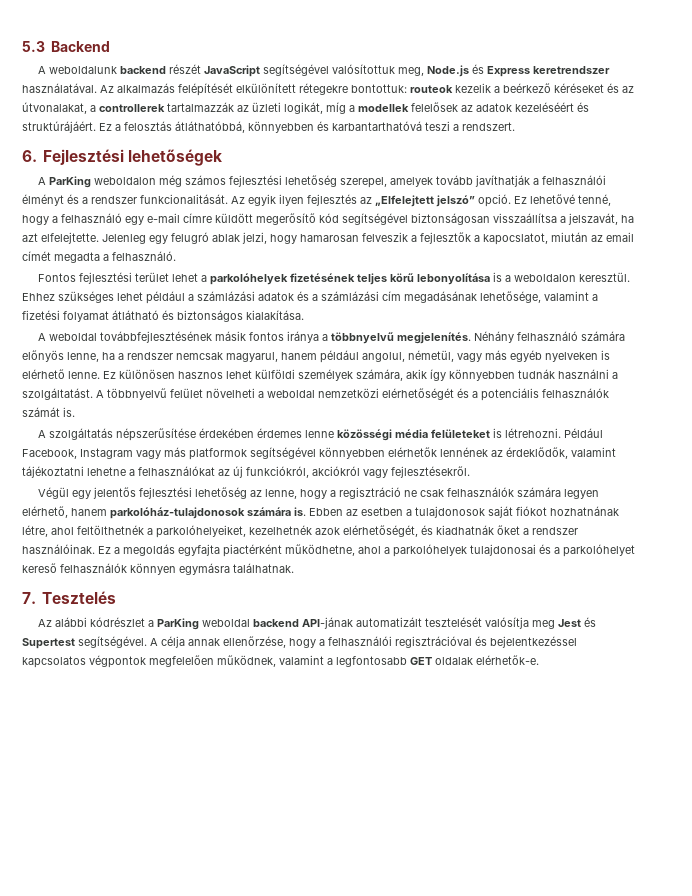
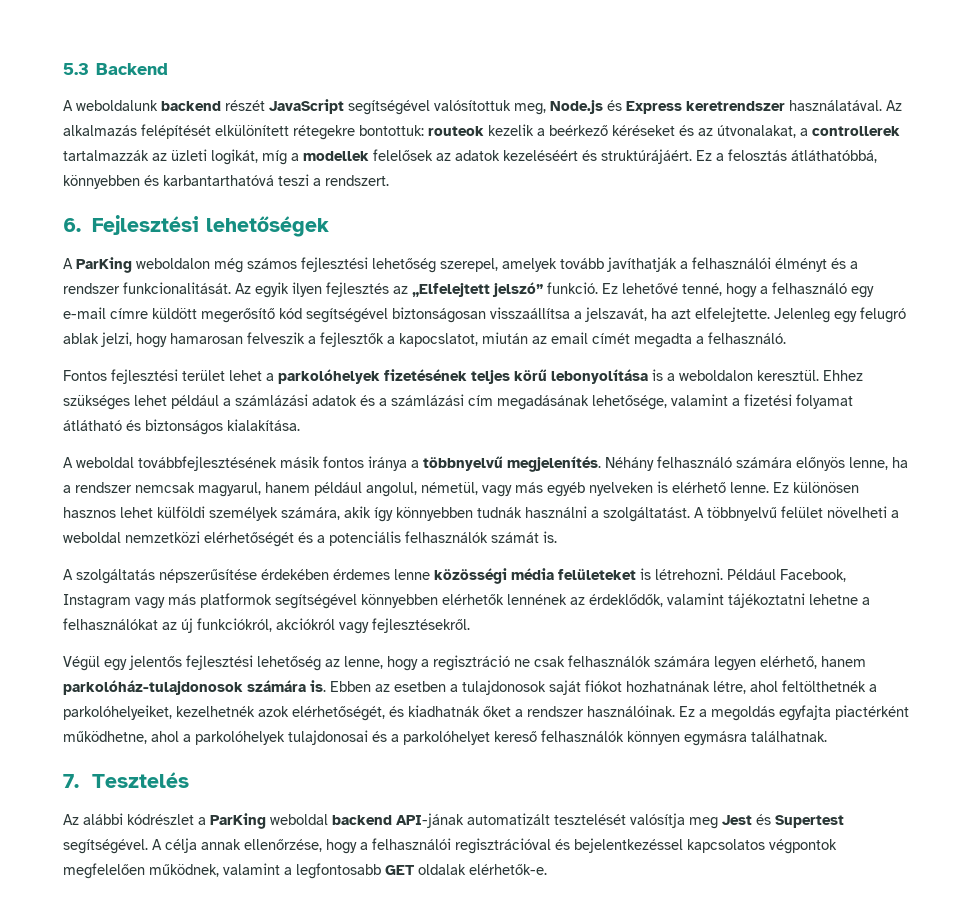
- Az egyik ilyen fejlesztés az „Elfelejtett jelszó” opció.
+ Az egyik ilyen fejlesztés az „Elfelejtett jelszó” funkció.

